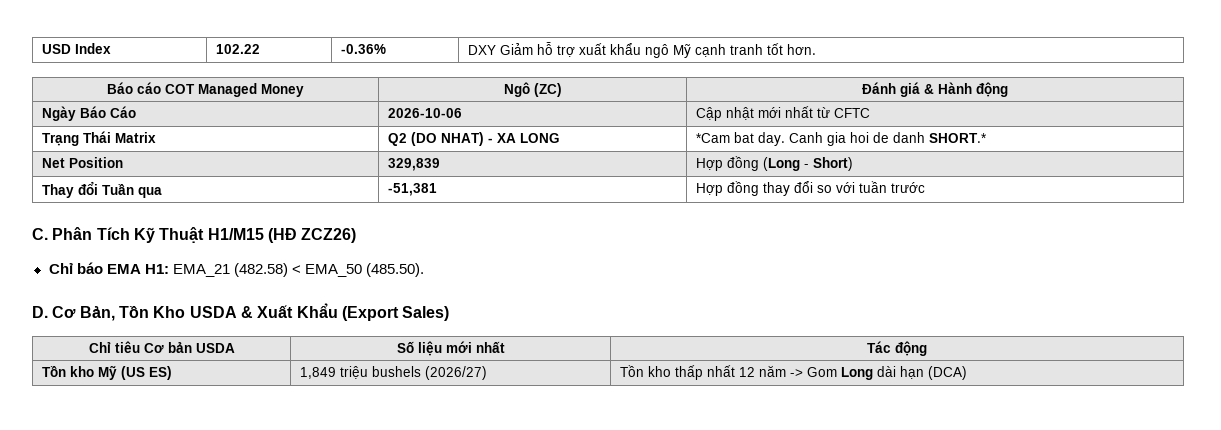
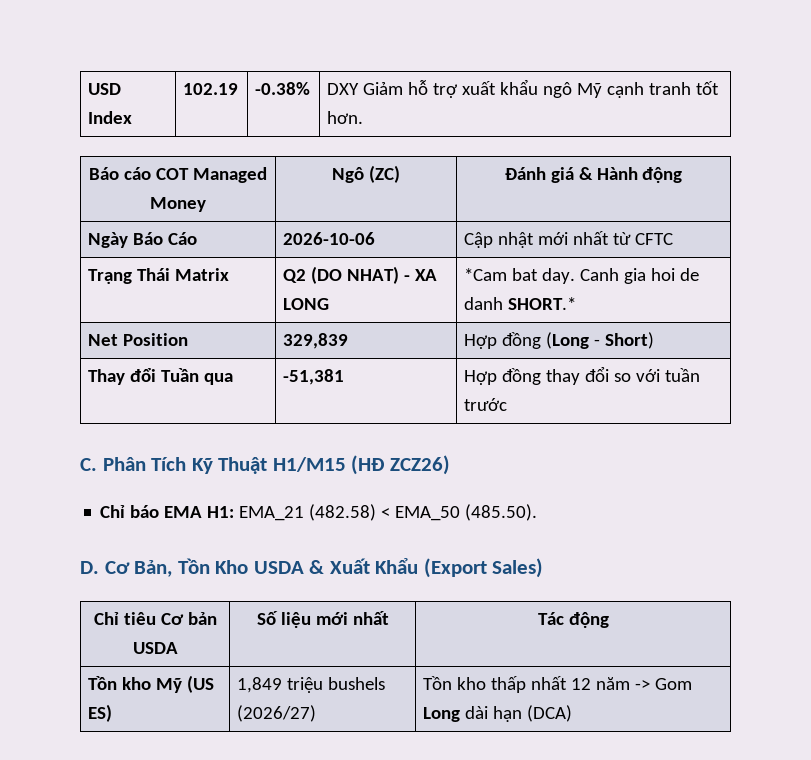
- USD Index | 102.22 | -0.36% | DXY Giảm hỗ trợ xuất khẩu ngô Mỹ cạnh tranh tốt hơn.
+ USD Index | 102.19 | -0.38% | DXY Giảm hỗ trợ xuất khẩu ngô Mỹ cạnh tranh tốt hơn.

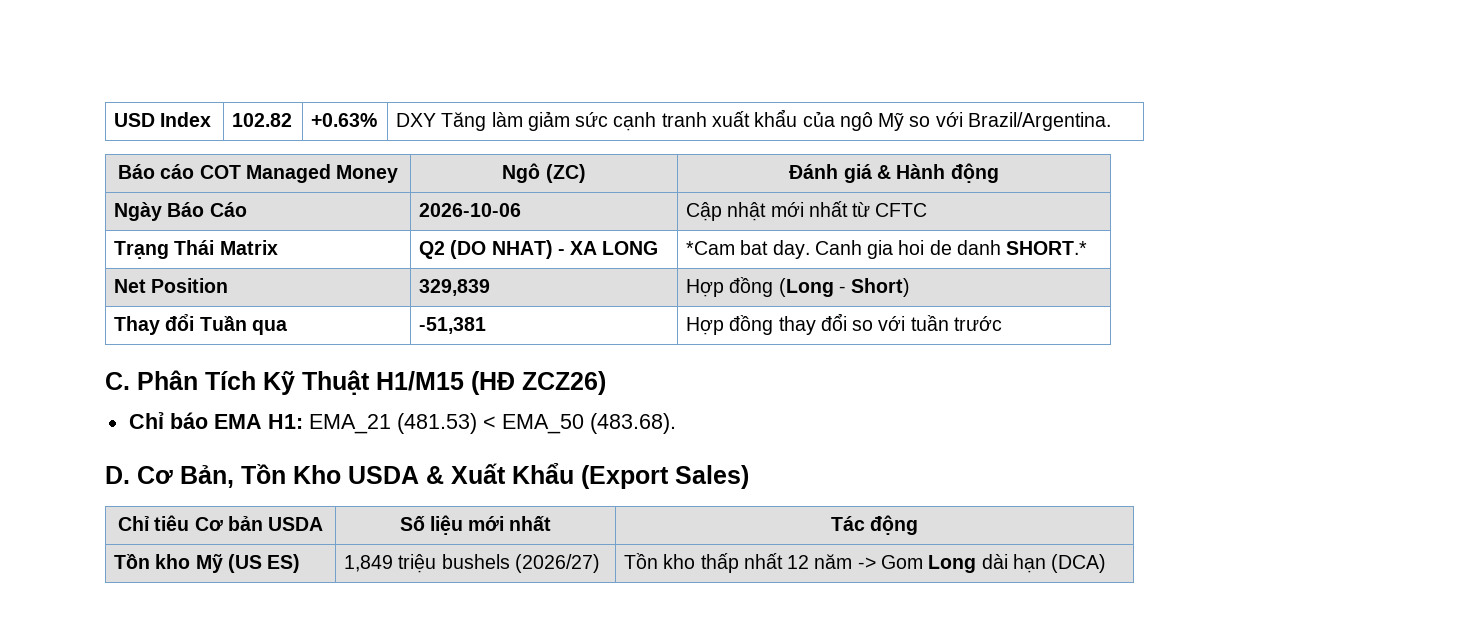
- USD Index | 102.19 | -0.38% | DXY Giảm hỗ trợ xuất khẩu ngô Mỹ cạnh tranh tốt hơn.
+ USD Index | 102.82 | +0.63% | DXY Tăng làm giảm sức cạnh tranh xuất khẩu của ngô Mỹ so với Brazil/Argentina.
- Chỉ báo EMA H1: EMA_21 (482.58) < EMA_50 (485.50).
+ Chỉ báo EMA H1: EMA_21 (481.53) < EMA_50 (483.68).

